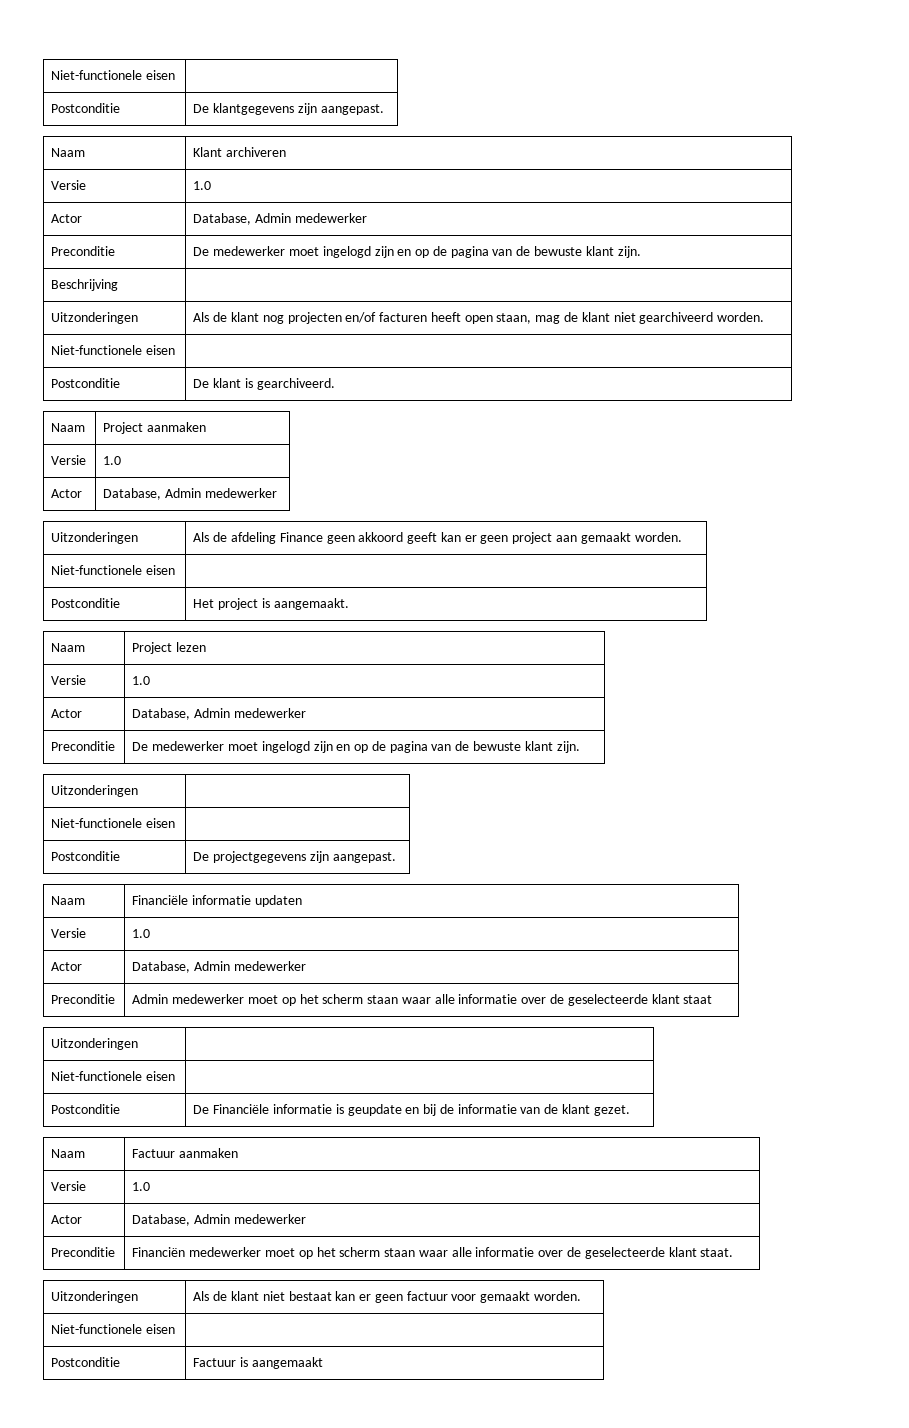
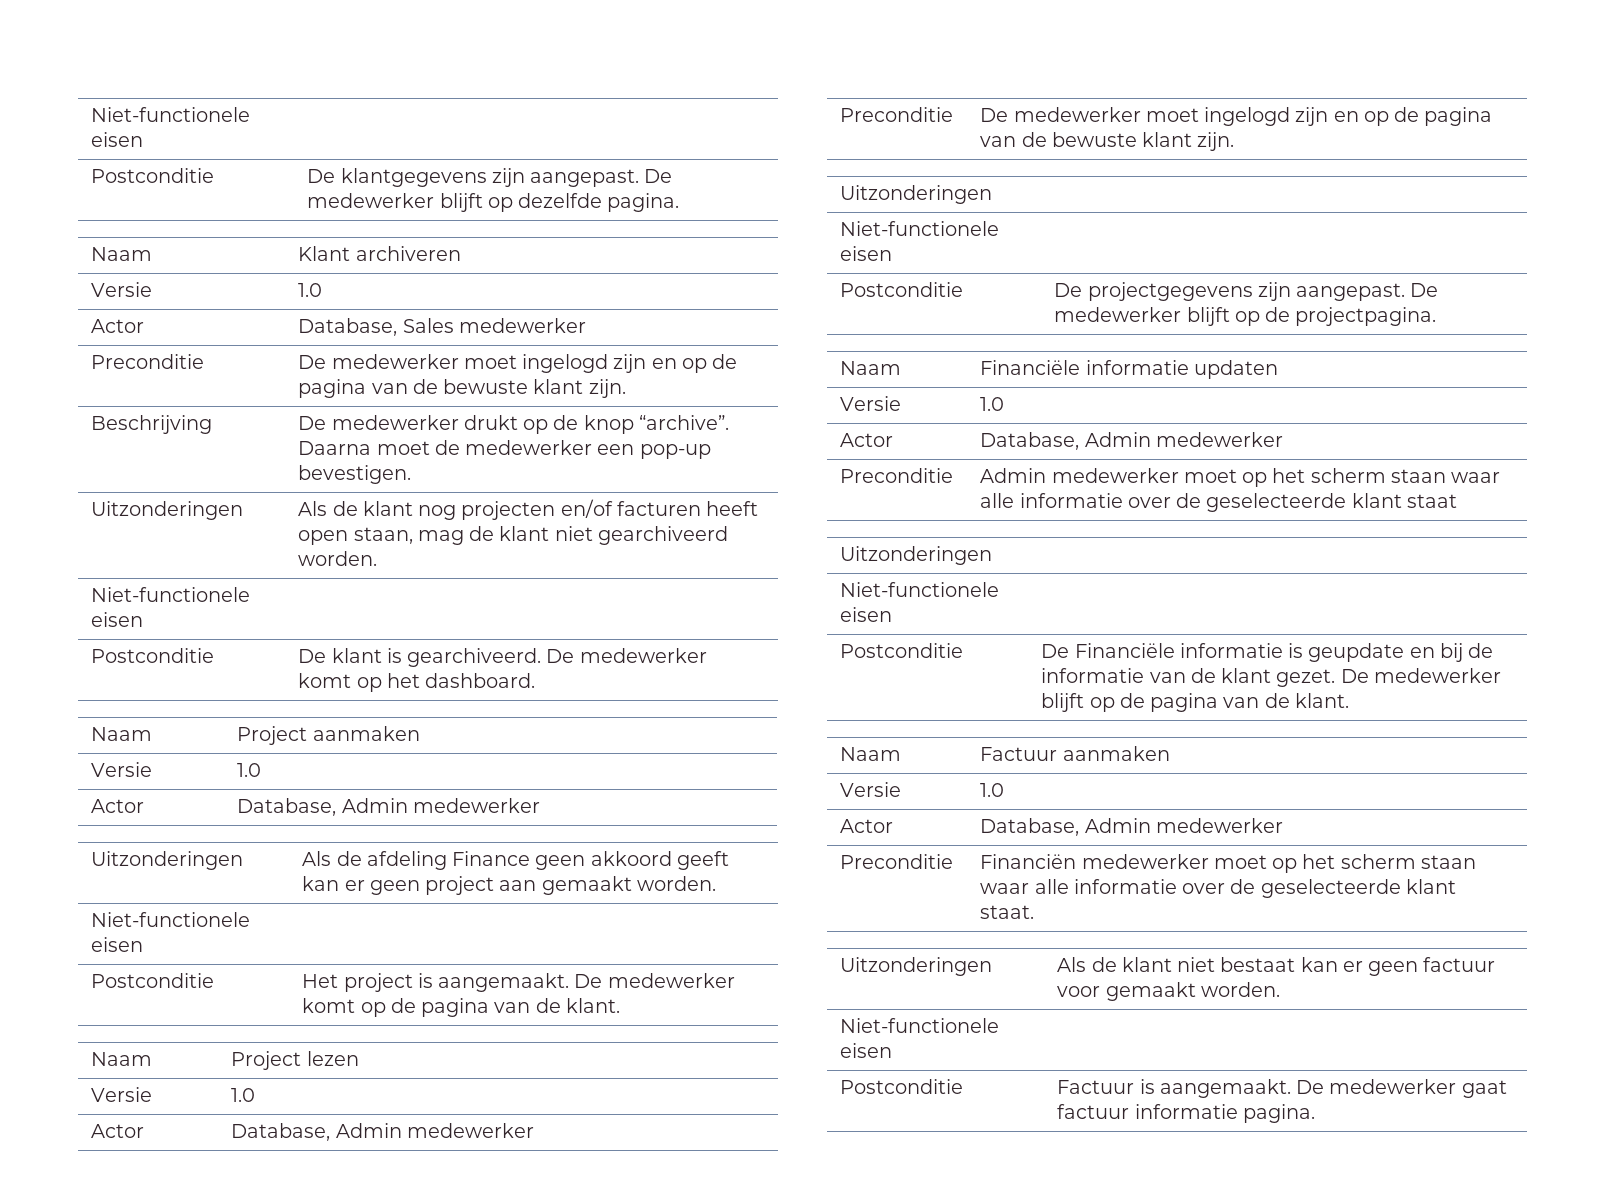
- Postconditie | De klantgegevens zijn aangepast.
+ Postconditie | De klantgegevens zijn aangepast. De medewerker blijft op dezelfde pagina.
  Naam | Klant archiveren
  Versie | 1.0
- Actor | Database, Admin medewerker
+ Actor | Database, Sales medewerker
- Beschrijving |
+ Beschrijving | De medewerker drukt op de knop “archive”. Daarna moet de medewerker een pop-up bevestigen.
- Postconditie | De klant is gearchiveerd.
+ Postconditie | De klant is gearchiveerd. De medewerker komt op het dashboard.
- Postconditie | Het project is aangemaakt.
+ Postconditie | Het project is aangemaakt. De medewerker komt op de pagina van de klant.
- Postconditie | De projectgegevens zijn aangepast.
+ Postconditie | De projectgegevens zijn aangepast. De medewerker blijft op de projectpagina.
- Postconditie | De Financiële informatie is geupdate en bij de informatie van de klant gezet.
+ Postconditie | De Financiële informatie is geupdate en bij de informatie van de klant gezet. De medewerker blijft op de pagina van de klant.
- Postconditie | Factuur is aangemaakt
+ Postconditie | Factuur is aangemaakt. De medewerker gaat factuur informatie pagina.

